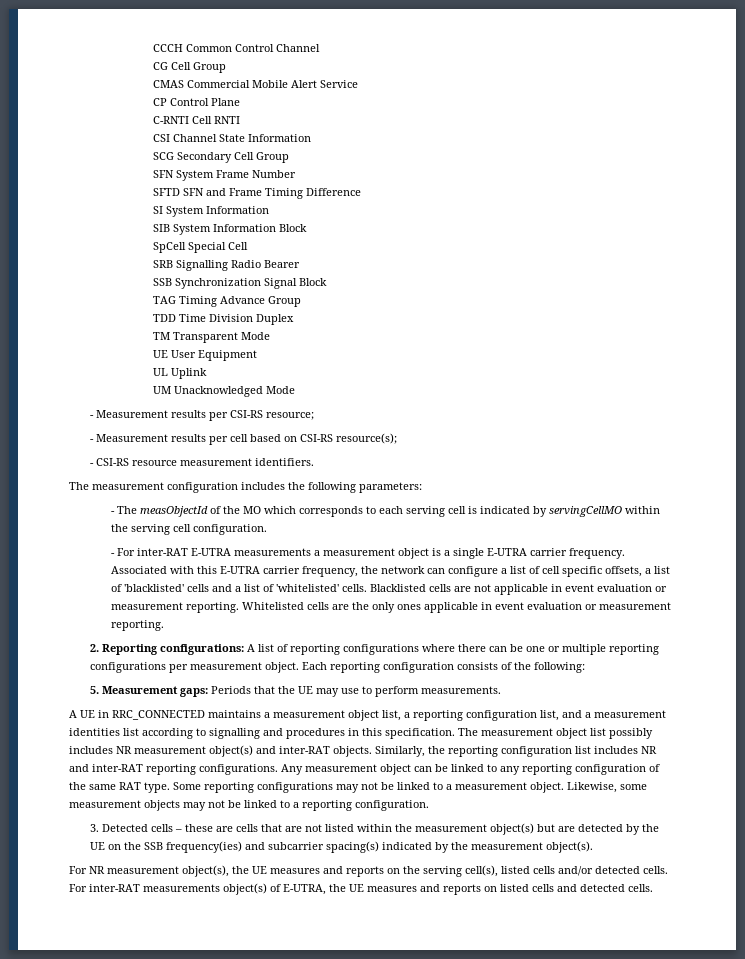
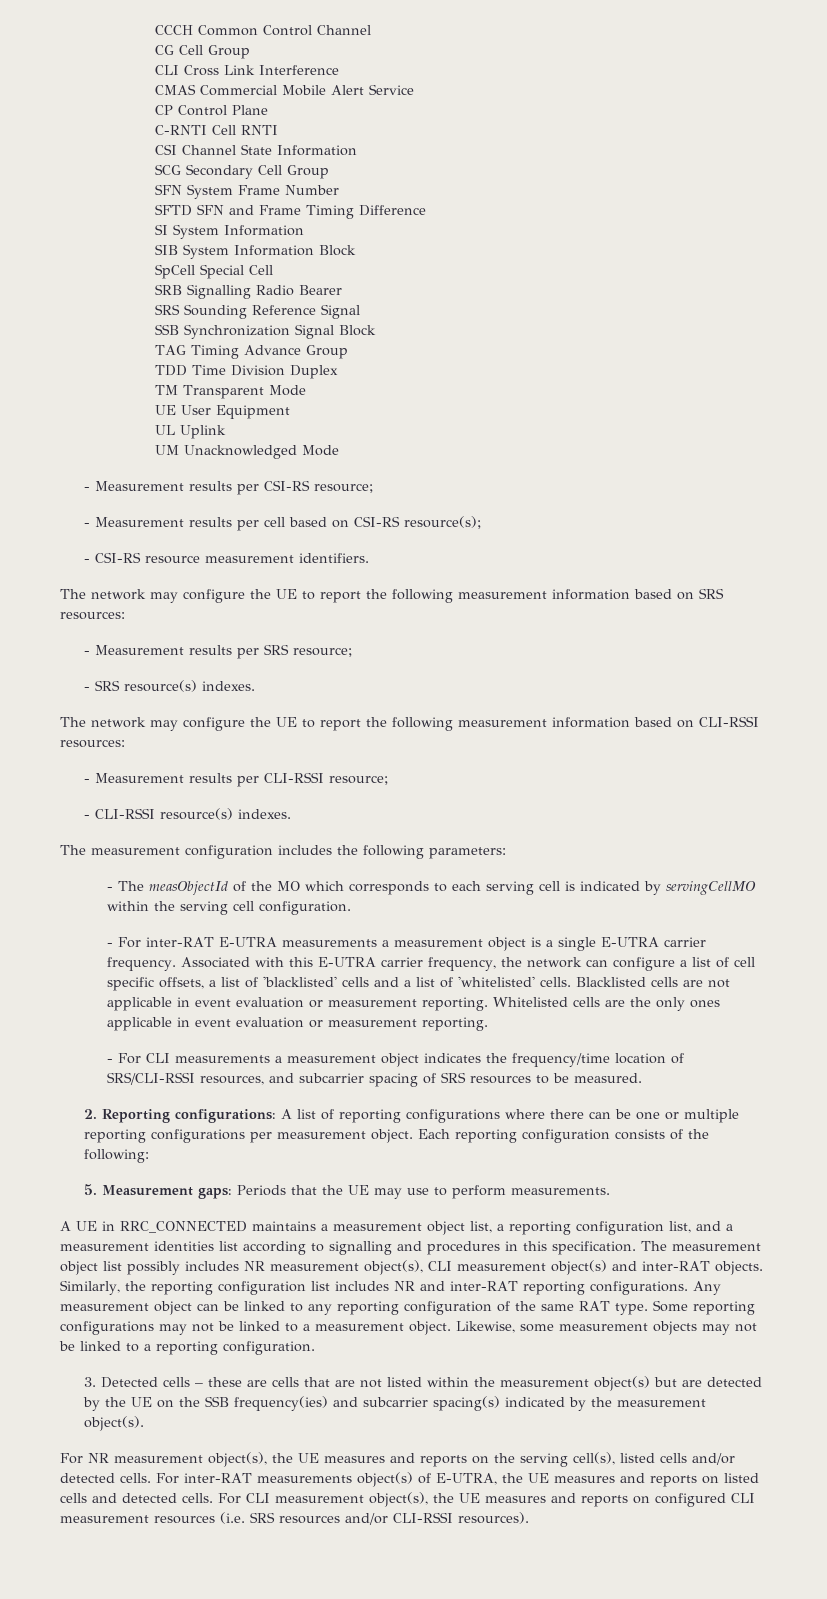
+ CLI Cross Link Interference
+ SRS Sounding Reference Signal
+ The network may configure the UE to report the following measurement information based on SRS resources:
+ - Measurement results per SRS resource;
+ - SRS resource(s) indexes.
+ The network may configure the UE to report the following measurement information based on CLI-RSSI resources:
+ - Measurement results per CLI-RSSI resource;
+ - CLI-RSSI resource(s) indexes.
+ - For CLI measurements a measurement object indicates the frequency/time location of SRS/CLI-RSSI resources, and subcarrier spacing of SRS resources to be measured.
- The measurement object list possibly includes NR measurement object(s) and inter-RAT objects.
+ The measurement object list possibly includes NR measurement object(s), CLI measurement object(s) and inter-RAT objects.
+ For CLI measurement object(s), the UE measures and reports on configured CLI measurement resources (i.e. SRS resources and/or CLI-RSSI resources).

